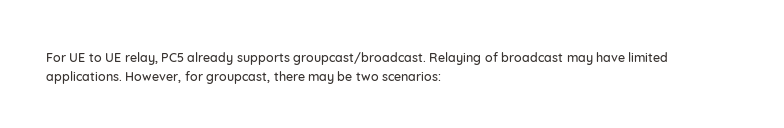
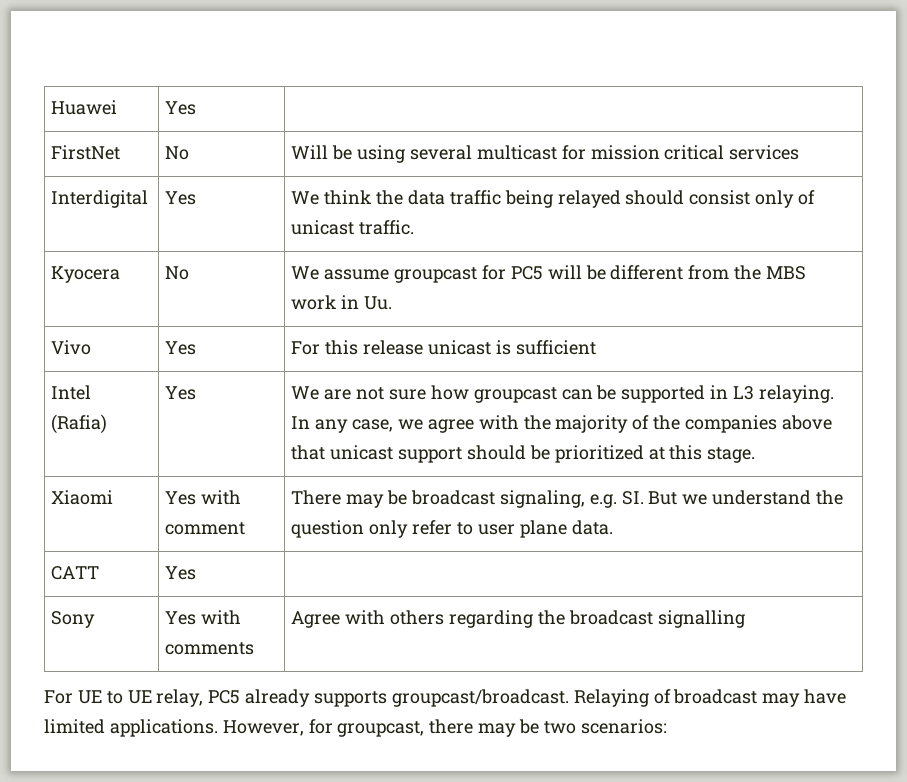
+ Huawei | Yes |
+ FirstNet | No | Will be using several multicast for mission critical services
+ Interdigital | Yes | We think the data traffic being relayed should consist only of unicast traffic.
+ Kyocera | No | We assume groupcast for PC5 will be different from the MBS work in Uu.
+ Vivo | Yes | For this release unicast is sufficient
+ Intel (Rafia) | Yes | We are not sure how groupcast can be supported in L3 relaying. In any case, we agree with the majority of the companies above that unicast support should be prioritized at this stage.
+ Xiaomi | Yes with comment | There may be broadcast signaling, e.g. SI. But we understand the question only refer to user plane data.
+ CATT | Yes |
+ Sony | Yes with comments | Agree with others regarding the broadcast signalling

